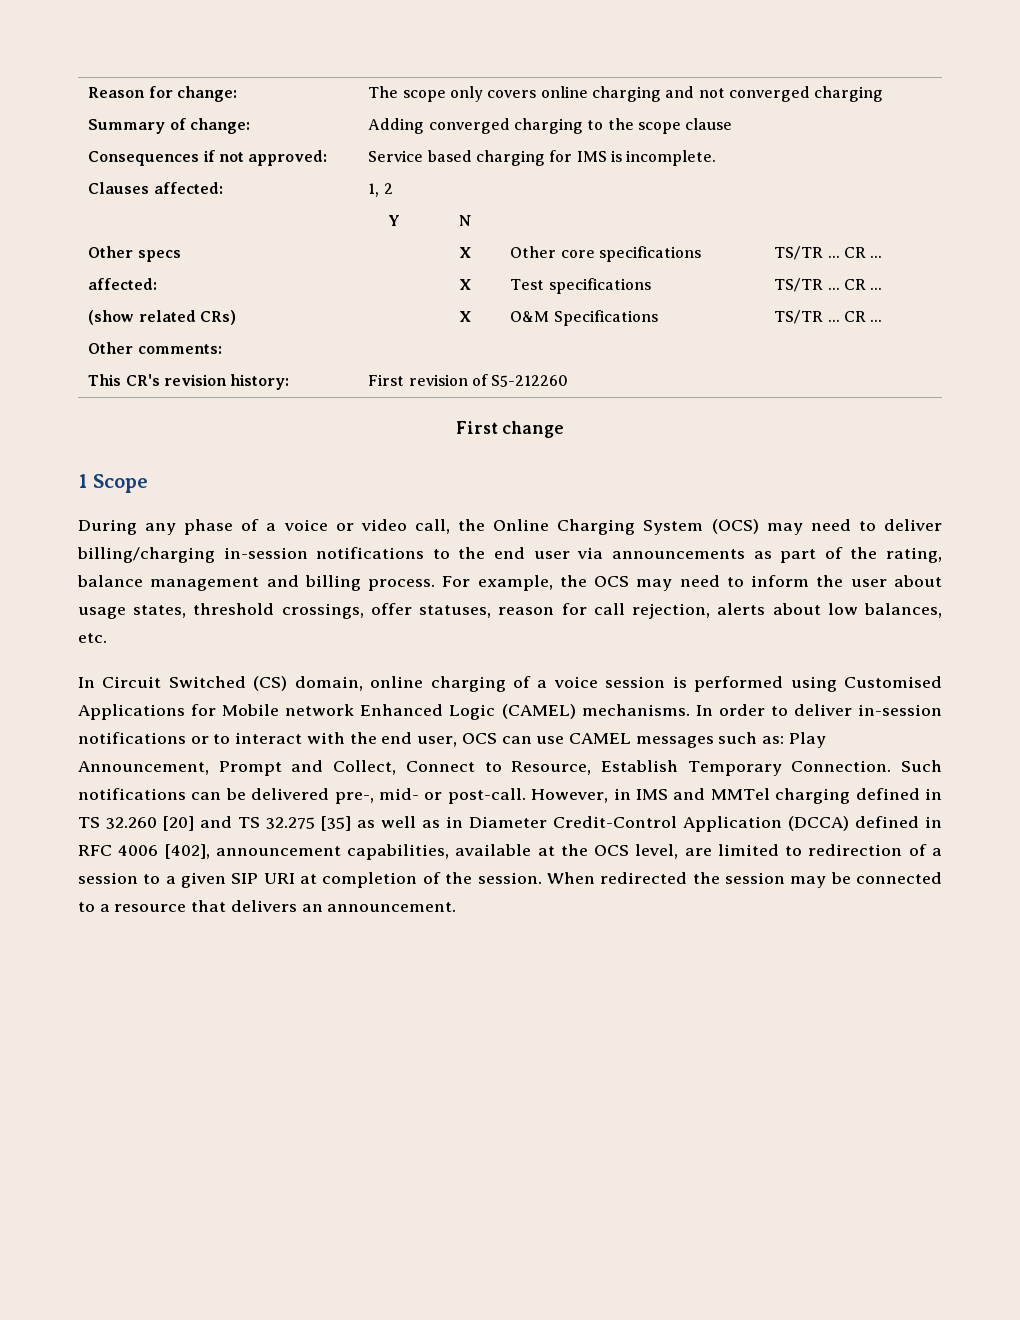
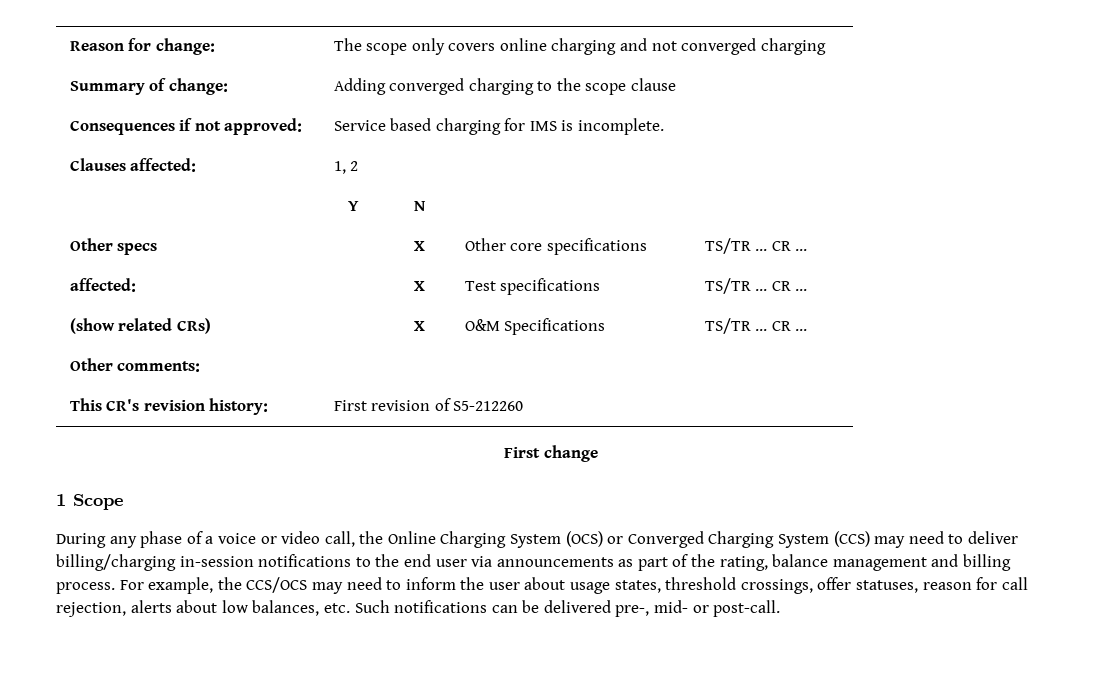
- During any phase of a voice or video call, the Online Charging System (OCS) may need to deliver billing/charging in-session notifications to the end user via announcements as part of the rating, balance management and billing process.
+ During any phase of a voice or video call, the Online Charging System (OCS) or Converged Charging System (CCS) may need to deliver billing/charging in-session notifications to the end user via announcements as part of the rating, balance management and billing process.
- For example, the OCS may need to inform the user about usage states, threshold crossings, offer statuses, reason for call rejection, alerts about low balances, etc.
- In Circuit Switched (CS) domain, online charging of a voice session is performed using Customised Applications for Mobile network Enhanced Logic (CAMEL) mechanisms. In order to deliver in-session notifications or to interact with the end user, OCS can use CAMEL messages such as: Play Announcement, Prompt and Collect, Connect to Resource, Establish Temporary Connection. Such notifications can be delivered pre-, mid- or post-call. However, in IMS and MMTel charging defined in TS 32.260 [20] and TS 32.275 [35] as well as in Diameter Credit-Control Application (DCCA) defined in RFC 4006 [402], announcement capabilities, available at the OCS level, are limited to redirection of a session to a given SIP URI at completion of the session. When redirected the session may be connected to a resource that delivers an announcement.
+ For example, the CCS/OCS may need to inform the user about usage states, threshold crossings, offer statuses, reason for call rejection, alerts about low balances, etc. Such notifications can be delivered pre-, mid- or post-call.

